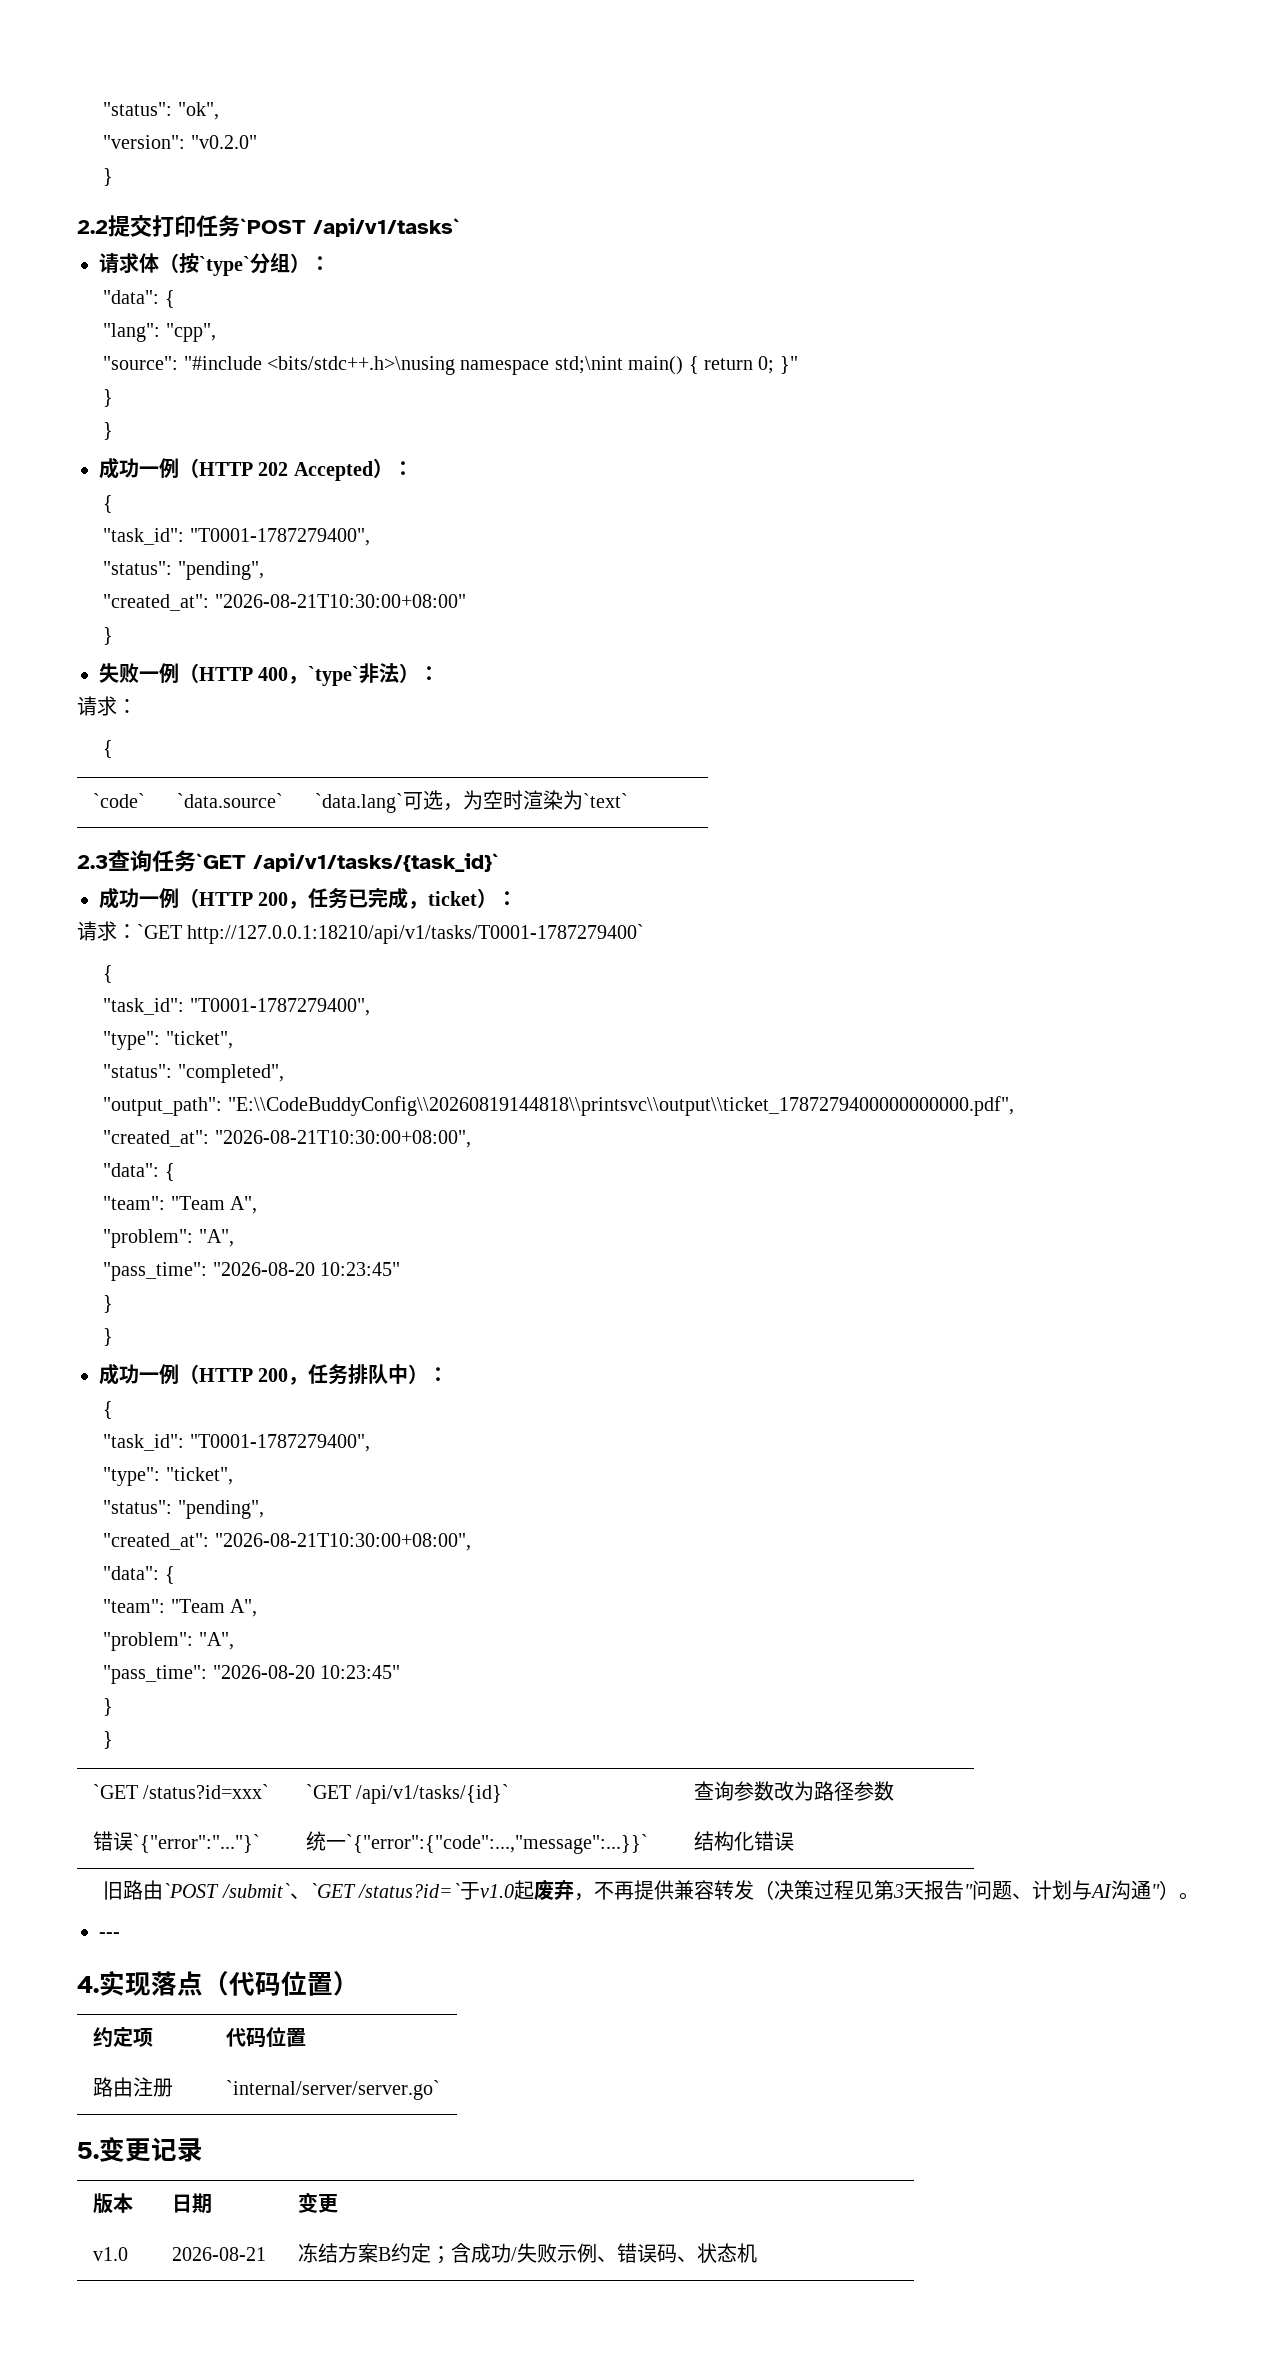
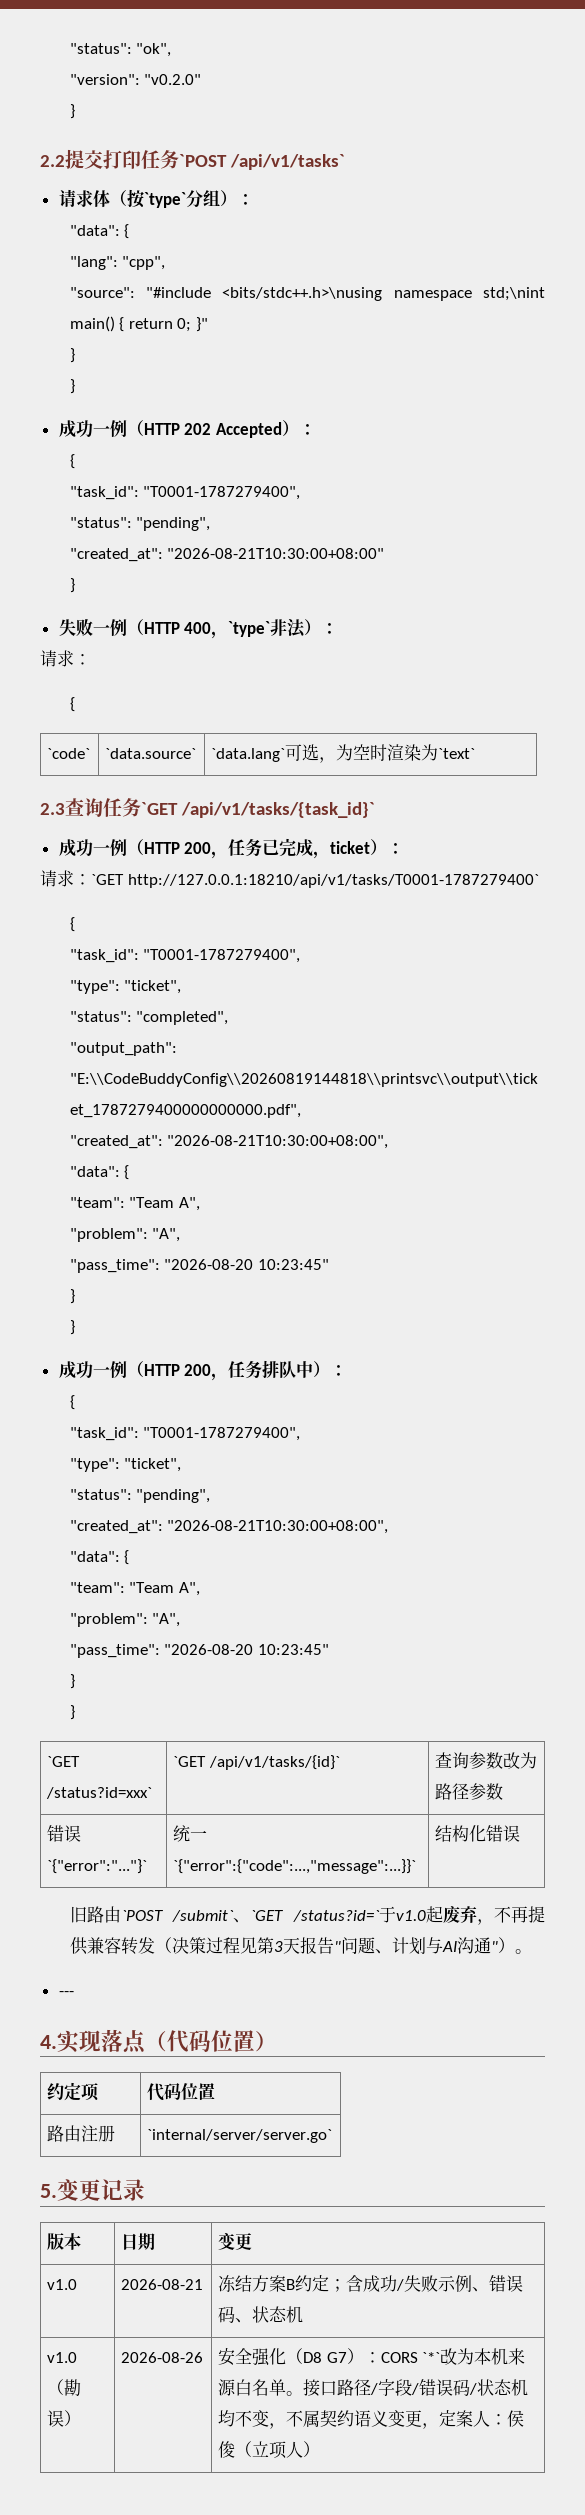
+ v1.0（勘误） | 2026-08-26 | 安全强化（D8 G7）：CORS `*`改为本机来源白名单。接口路径/字段/错误码/状态机均不变，不属契约语义变更，定案人：侯俊（立项人）

